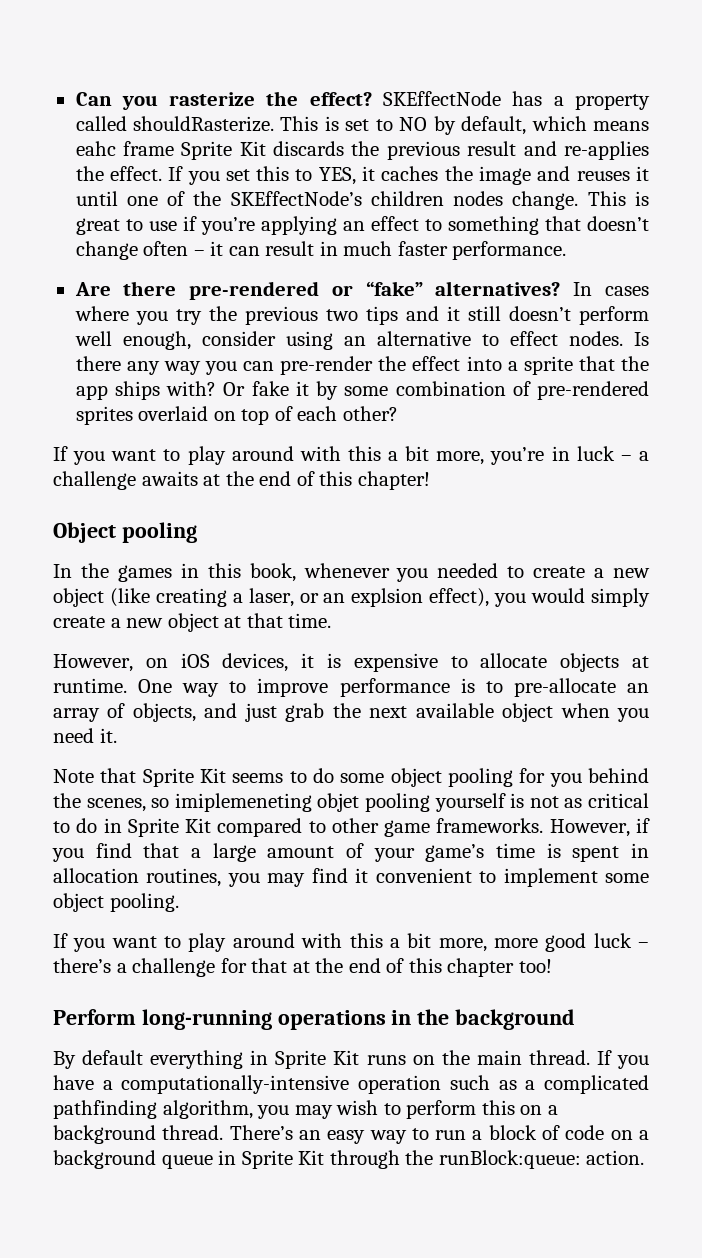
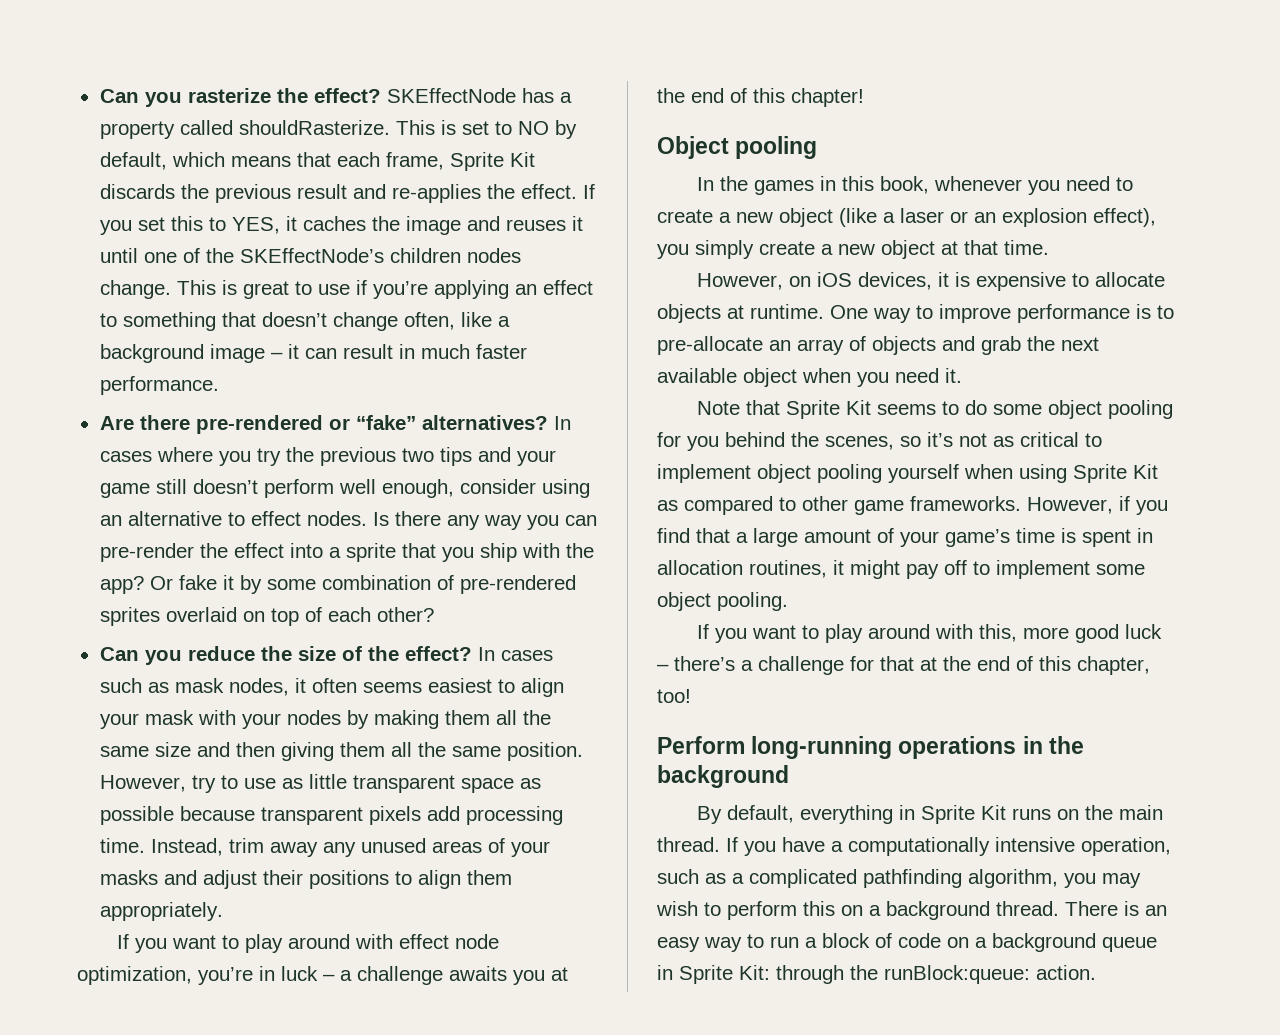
- This is set to NO by default, which means eahc frame Sprite Kit discards the previous result and re-applies the effect.
+ This is set to NO by default, which means that each frame, Sprite Kit discards the previous result and re-applies the effect.
- This is great to use if you’re applying an effect to something that doesn’t change often – it can result in much faster performance.
+ This is great to use if you’re applying an effect to something that doesn’t change often, like a background image – it can result in much faster performance.
- In cases where you try the previous two tips and it still doesn’t perform well enough, consider using an alternative to effect nodes.
+ In cases where you try the previous two tips and your game still doesn’t perform well enough, consider using an alternative to effect nodes.
- Is there any way you can pre-render the effect into a sprite that the app ships with?
+ Is there any way you can pre-render the effect into a sprite that you ship with the app?
- If you want to play around with this a bit more, you’re in luck – a challenge awaits at the end of this chapter!
+ Can you reduce the size of the effect? In cases such as mask nodes, it often seems easiest to align your mask with your nodes by making them all the same size and then giving them all the same position. However, try to use as little transparent space as possible because transparent pixels add processing time. Instead, trim away any unused areas of your masks and adjust their positions to align them appropriately.
+ If you want to play around with effect node optimization, you’re in luck – a challenge awaits you at the end of this chapter!
- In the games in this book, whenever you needed to create a new object (like creating a laser, or an explsion effect), you would simply create a new object at that time.
+ In the games in this book, whenever you need to create a new object (like a laser or an explosion effect), you simply create a new object at that time.
- One way to improve performance is to pre-allocate an array of objects, and just grab the next available object when you need it.
+ One way to improve performance is to pre-allocate an array of objects and grab the next available object when you need it.
- Note that Sprite Kit seems to do some object pooling for you behind the scenes, so imiplemeneting objet pooling yourself is not as critical to do in Sprite Kit compared to other game frameworks.
+ Note that Sprite Kit seems to do some object pooling for you behind the scenes, so it’s not as critical to implement object pooling yourself when using Sprite Kit as compared to other game frameworks.
- However, if you find that a large amount of your game’s time is spent in allocation routines, you may find it convenient to implement some object pooling.
+ However, if you find that a large amount of your game’s time is spent in allocation routines, it might pay off to implement some object pooling.
- If you want to play around with this a bit more, more good luck – there’s a challenge for that at the end of this chapter too!
+ If you want to play around with this, more good luck – there’s a challenge for that at the end of this chapter, too!
- By default everything in Sprite Kit runs on the main thread.
+ By default, everything in Sprite Kit runs on the main thread.
- If you have a computationally-intensive operation such as a complicated pathfinding algorithm, you may wish to perform this on a background thread.
+ If you have a computationally intensive operation, such as a complicated pathfinding algorithm, you may wish to perform this on a background thread.
- There’s an easy way to run a block of code on a background queue in Sprite Kit through the runBlock:queue: action.
+ There is an easy way to run a block of code on a background queue in Sprite Kit: through the runBlock:queue: action.

